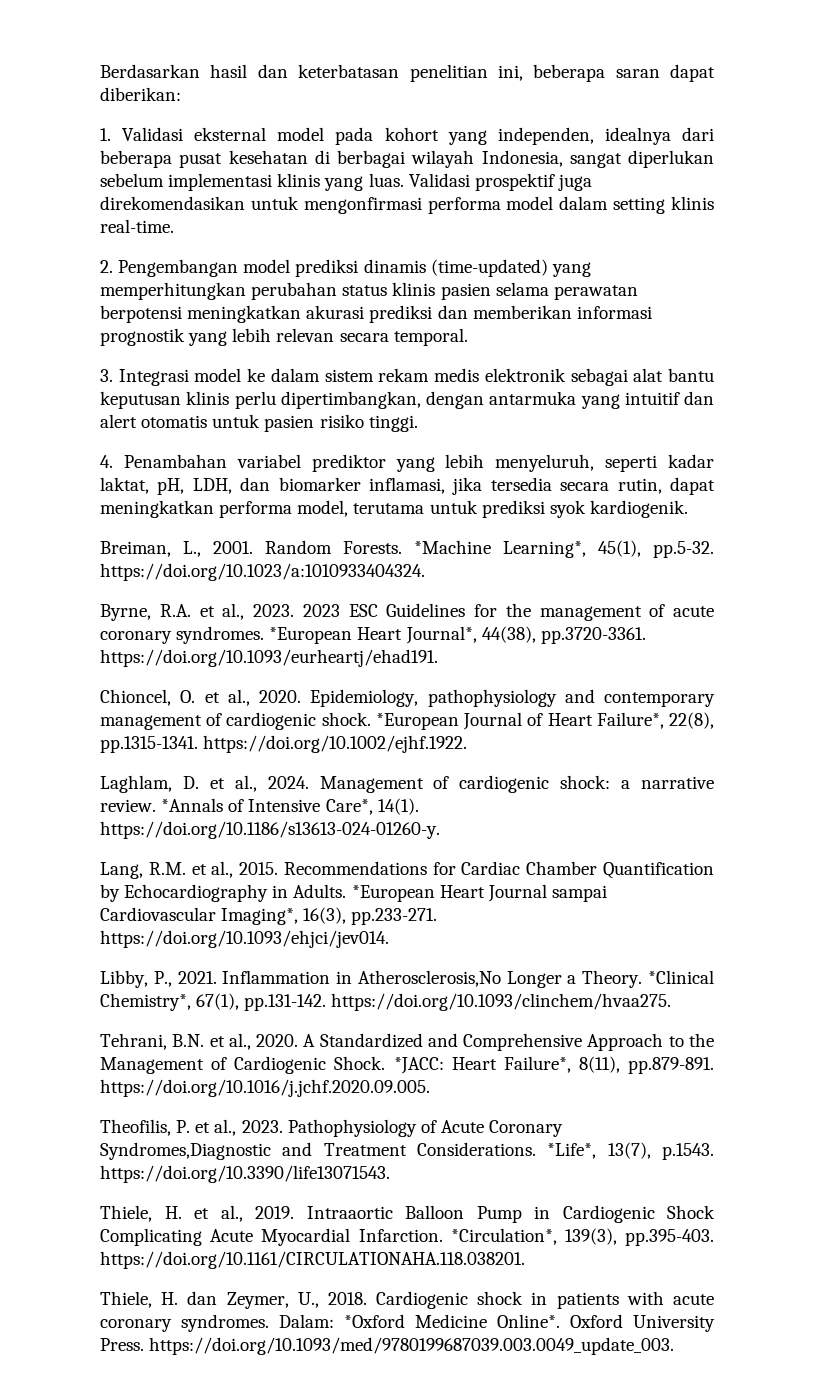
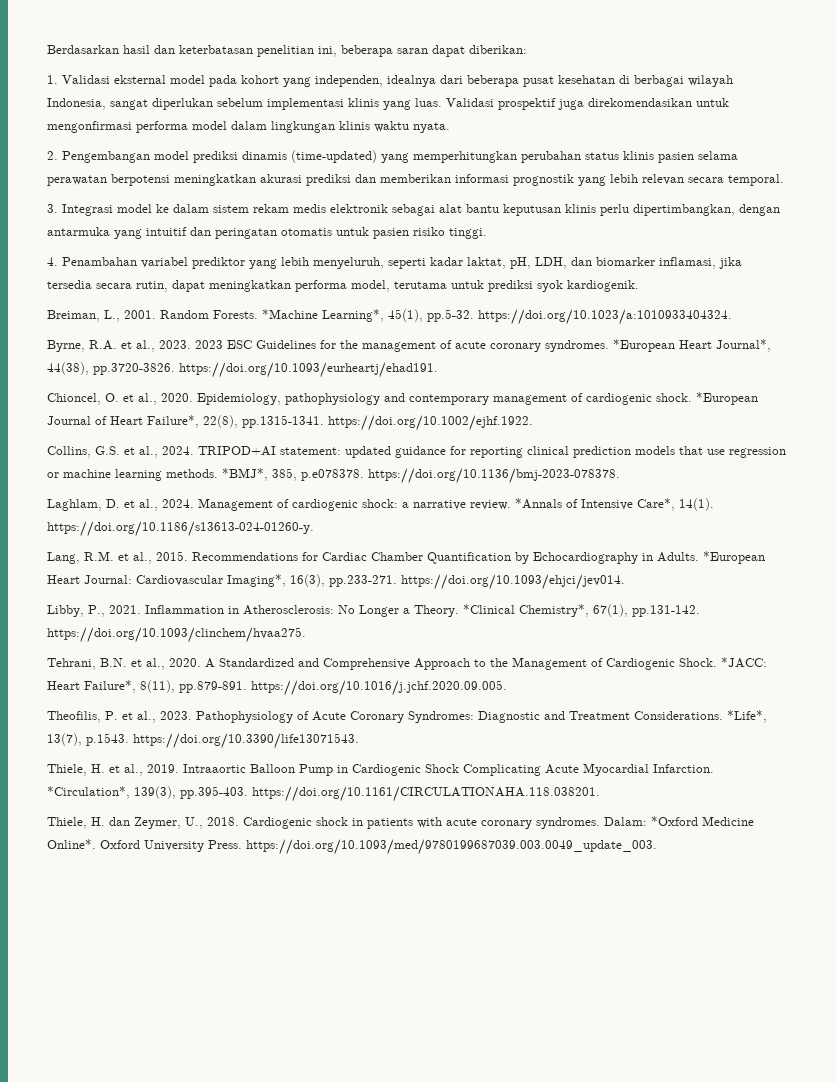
- Validasi prospektif juga direkomendasikan untuk mengonfirmasi performa model dalam setting klinis real-time.
+ Validasi prospektif juga direkomendasikan untuk mengonfirmasi performa model dalam lingkungan klinis waktu nyata.
- 3. Integrasi model ke dalam sistem rekam medis elektronik sebagai alat bantu keputusan klinis perlu dipertimbangkan, dengan antarmuka yang intuitif dan alert otomatis untuk pasien risiko tinggi.
+ 3. Integrasi model ke dalam sistem rekam medis elektronik sebagai alat bantu keputusan klinis perlu dipertimbangkan, dengan antarmuka yang intuitif dan peringatan otomatis untuk pasien risiko tinggi.
- *European Heart Journal*, 44(38), pp.3720-3361. https://doi.org/10.1093/eurheartj/ehad191.
+ *European Heart Journal*, 44(38), pp.3720-3826. https://doi.org/10.1093/eurheartj/ehad191.
+ Collins, G.S. et al., 2024. TRIPOD+AI statement: updated guidance for reporting clinical prediction models that use regression or machine learning methods. *BMJ*, 385, p.e078378. https://doi.org/10.1136/bmj-2023-078378.
- *European Heart Journal sampai Cardiovascular Imaging*, 16(3), pp.233-271. https://doi.org/10.1093/ehjci/jev014.
+ *European Heart Journal: Cardiovascular Imaging*, 16(3), pp.233-271. https://doi.org/10.1093/ehjci/jev014.
- Inflammation in Atherosclerosis,No Longer a Theory.
+ Inflammation in Atherosclerosis: No Longer a Theory.
- Pathophysiology of Acute Coronary Syndromes,Diagnostic and Treatment Considerations.
+ Pathophysiology of Acute Coronary Syndromes: Diagnostic and Treatment Considerations.

